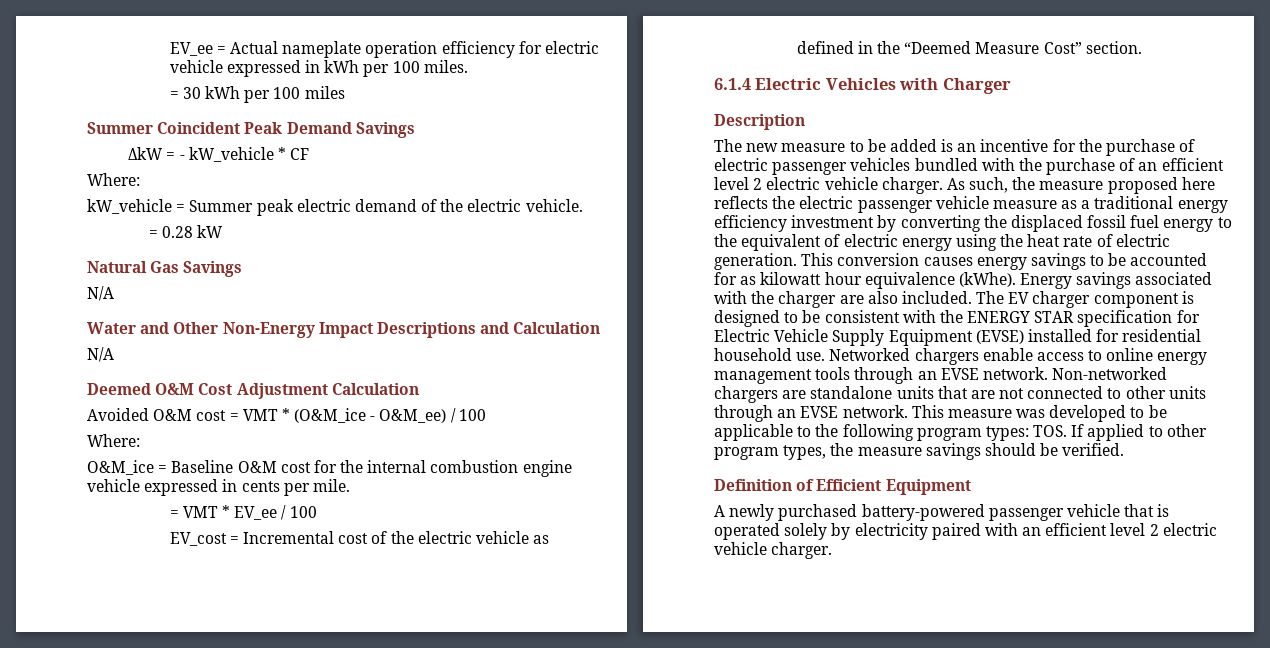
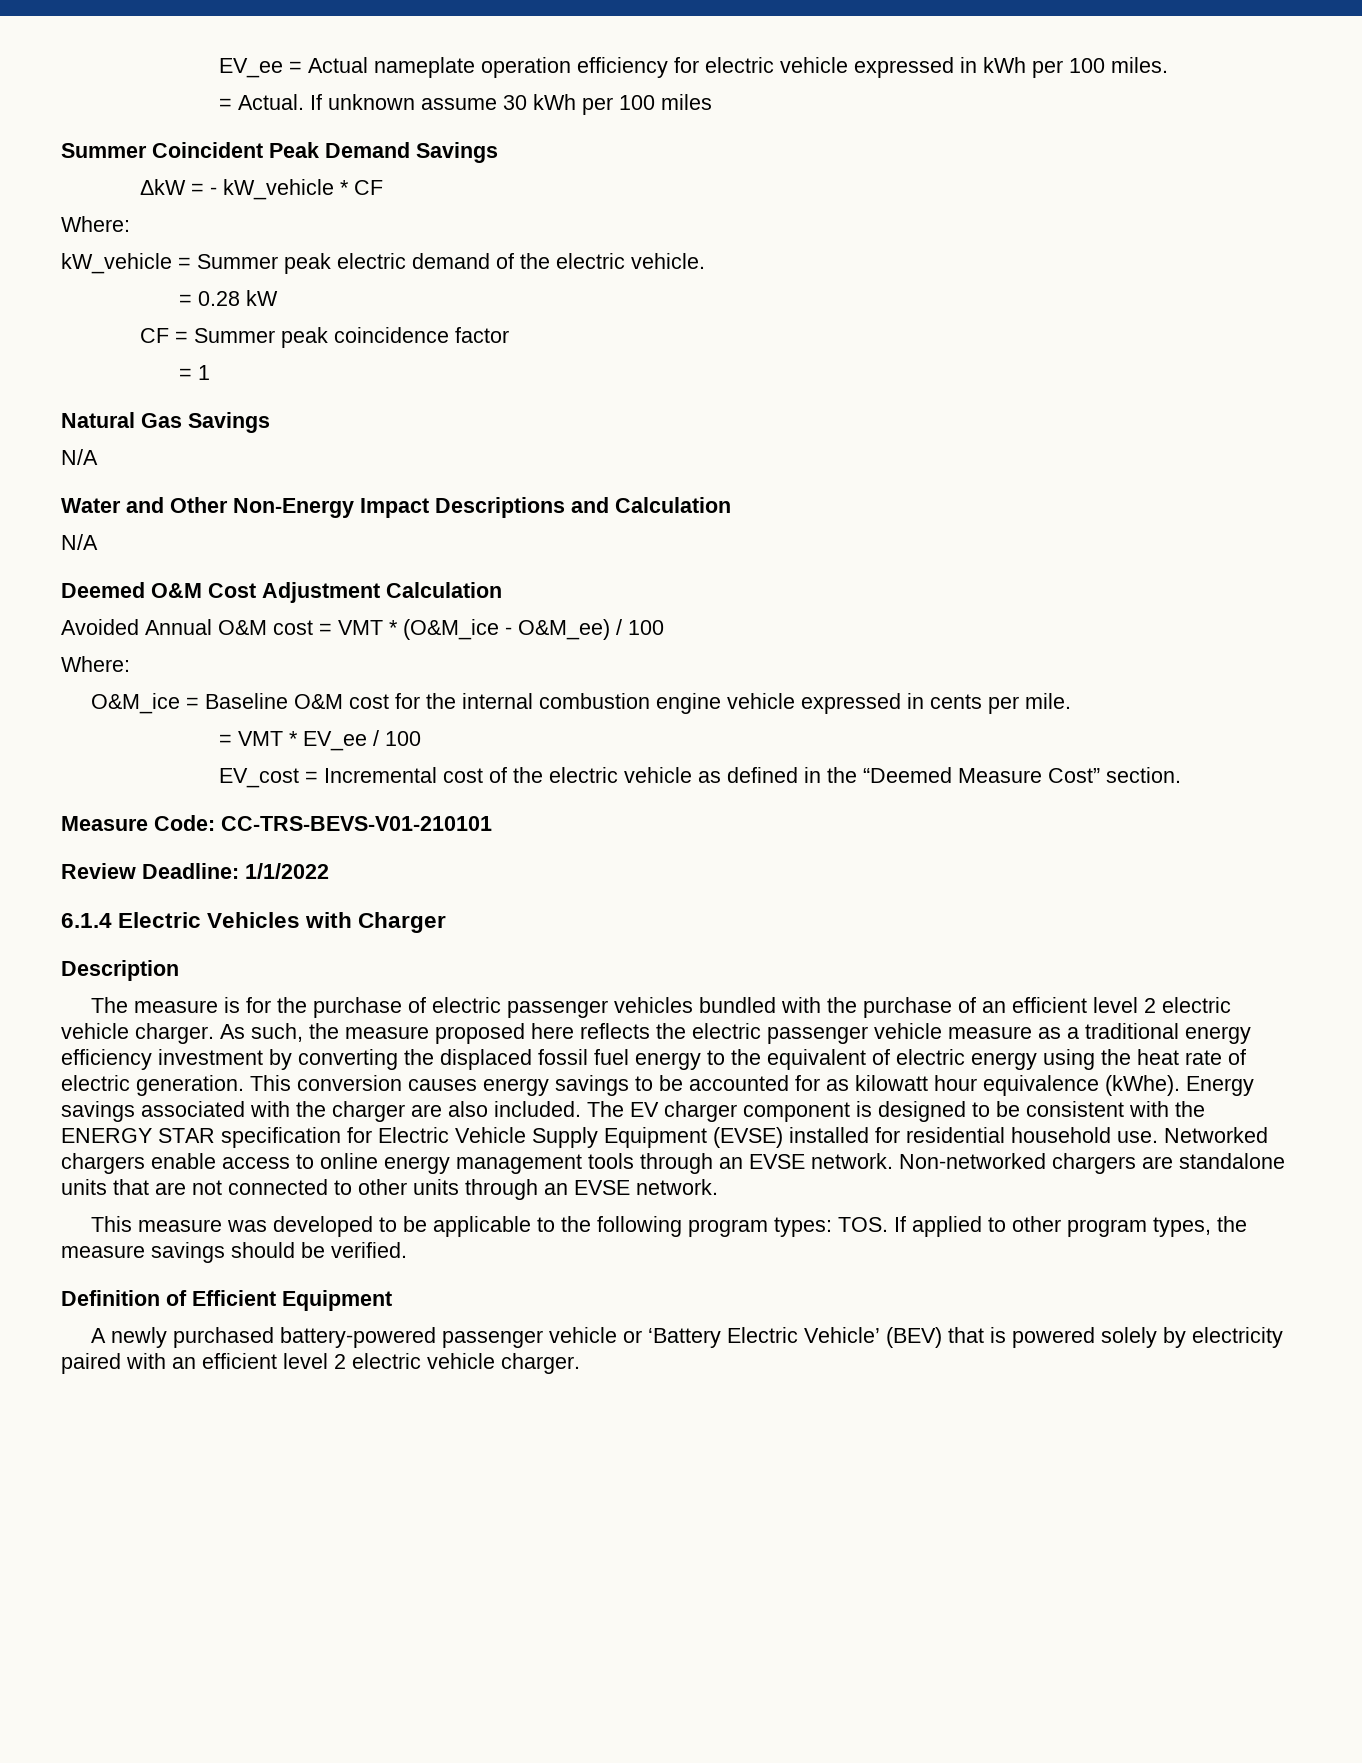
- = 30 kWh per 100 miles
+ = Actual. If unknown assume 30 kWh per 100 miles
+ CF = Summer peak coincidence factor
+ = 1
- Avoided O&M cost = VMT * (O&M_ice - O&M_ee) / 100
+ Avoided Annual O&M cost = VMT * (O&M_ice - O&M_ee) / 100
+ Measure Code: CC-TRS-BEVS-V01-210101
+ Review Deadline: 1/1/2022
- The new measure to be added is an incentive for the purchase of electric passenger vehicles bundled with the purchase of an efficient level 2 electric vehicle charger.
+ The measure is for the purchase of electric passenger vehicles bundled with the purchase of an efficient level 2 electric vehicle charger.
- Non-networked chargers are standalone units that are not connected to other units through an EVSE network. This measure was developed to be applicable to the following program types: TOS. If applied to other program types, the measure savings should be verified.
+ Non-networked chargers are standalone units that are not connected to other units through an EVSE network.
+ This measure was developed to be applicable to the following program types: TOS. If applied to other program types, the measure savings should be verified.
- A newly purchased battery-powered passenger vehicle that is operated solely by electricity paired with an efficient level 2 electric vehicle charger.
+ A newly purchased battery-powered passenger vehicle or ‘Battery Electric Vehicle’ (BEV) that is powered solely by electricity paired with an efficient level 2 electric vehicle charger.

